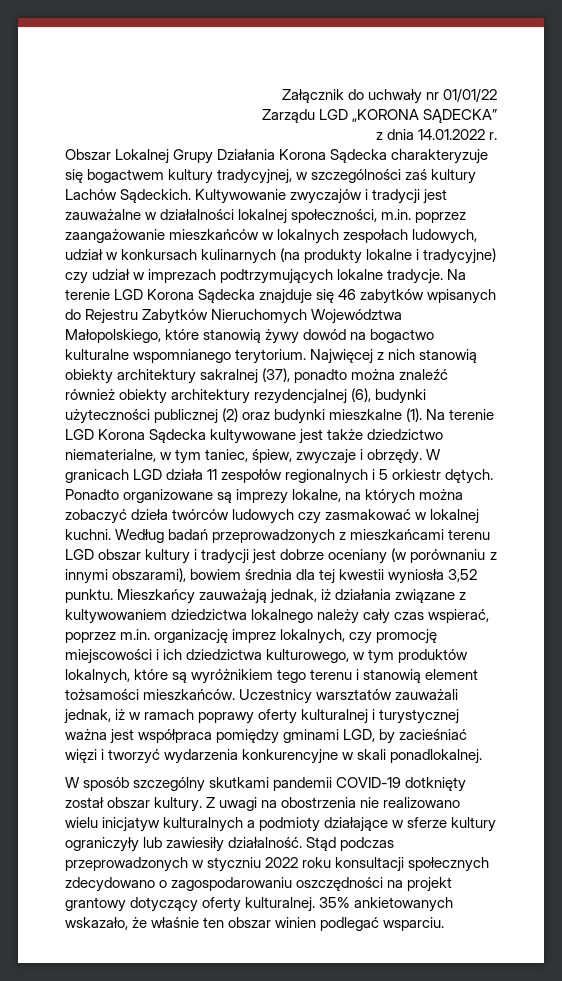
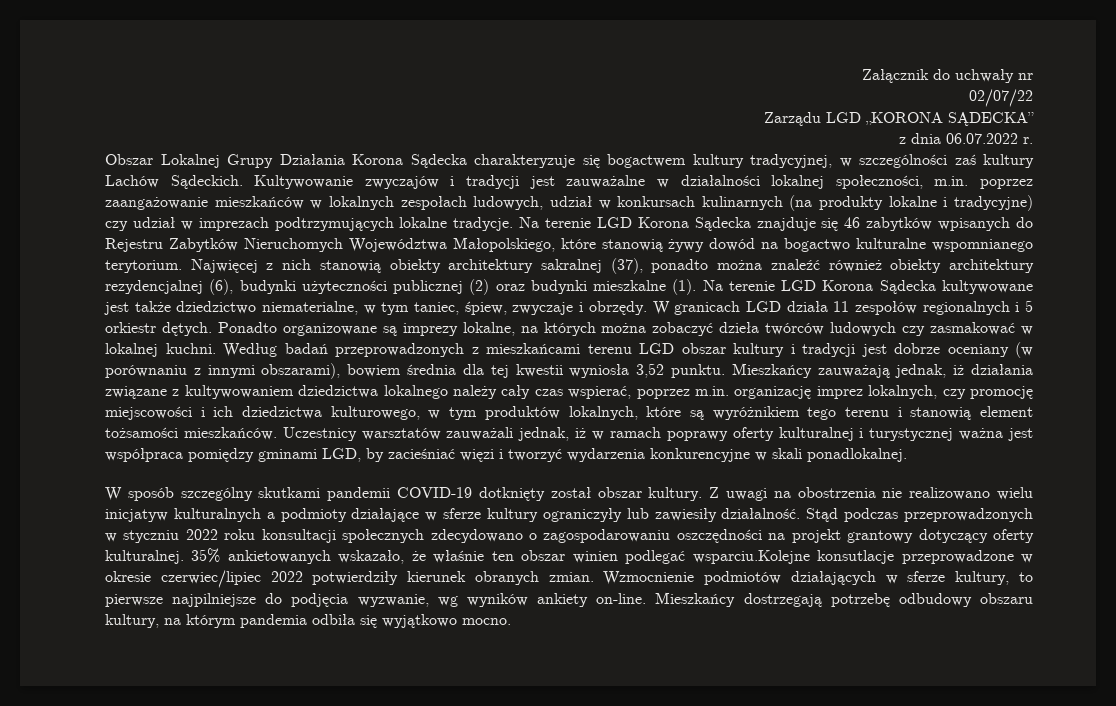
- Załącznik do uchwały nr 01/01/22
+ Załącznik do uchwały nr
+ 02/07/22
- z dnia 14.01.2022 r.
+ z dnia 06.07.2022 r.
- 35% ankietowanych wskazało, że właśnie ten obszar winien podlegać wsparciu.
+ 35% ankietowanych wskazało, że właśnie ten obszar winien podlegać wsparciu.Kolejne konsutlacje przeprowadzone w okresie czerwiec/lipiec 2022 potwierdziły kierunek obranych zmian. Wzmocnienie podmiotów działających w sferze kultury, to pierwsze najpilniejsze do podjęcia wyzwanie, wg wyników ankiety on-line. Mieszkańcy dostrzegają potrzebę odbudowy obszaru kultury, na którym pandemia odbiła się wyjątkowo mocno.

